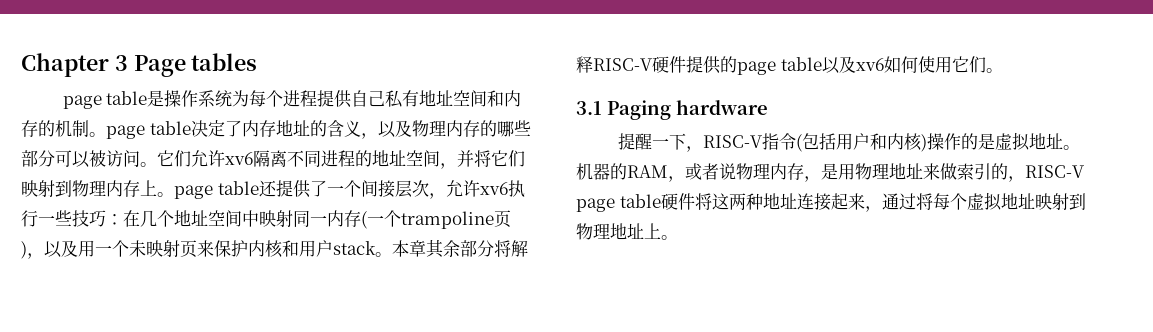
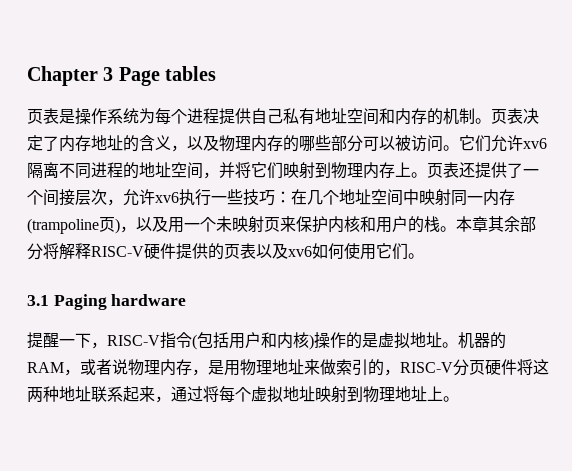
- page table是操作系统为每个进程提供自己私有地址空间和内存的机制。page table决定了内存地址的含义，以及物理内存的哪些部分可以被访问。
+ 页表是操作系统为每个进程提供自己私有地址空间和内存的机制。页表决定了内存地址的含义，以及物理内存的哪些部分可以被访问。
- 它们允许xv6隔离不同进程的地址空间，并将它们映射到物理内存上。page table还提供了一个间接层次，允许xv6执行一些技巧：在几个地址空间中映射同一内存(一个trampoline页)，以及用一个未映射页来保护内核和用户stack。
+ 它们允许xv6隔离不同进程的地址空间，并将它们映射到物理内存上。页表还提供了一个间接层次，允许xv6执行一些技巧：在几个地址空间中映射同一内存(trampoline页)，以及用一个未映射页来保护内核和用户的栈。
- 本章其余部分将解释RISC-V硬件提供的page table以及xv6如何使用它们。
+ 本章其余部分将解释RISC-V硬件提供的页表以及xv6如何使用它们。
- 机器的RAM，或者说物理内存，是用物理地址来做索引的，RISC-V page table硬件将这两种地址连接起来，通过将每个虚拟地址映射到物理地址上。
+ 机器的RAM，或者说物理内存，是用物理地址来做索引的，RISC-V分页硬件将这两种地址联系起来，通过将每个虚拟地址映射到物理地址上。

